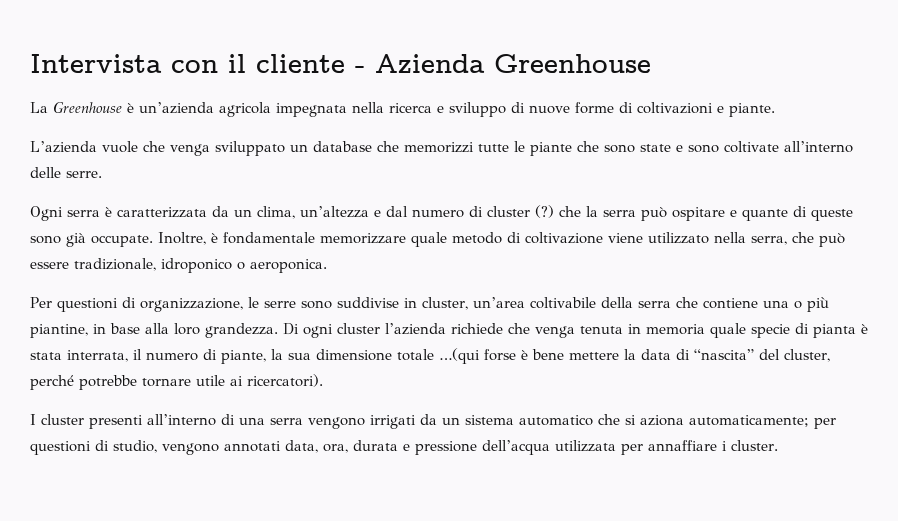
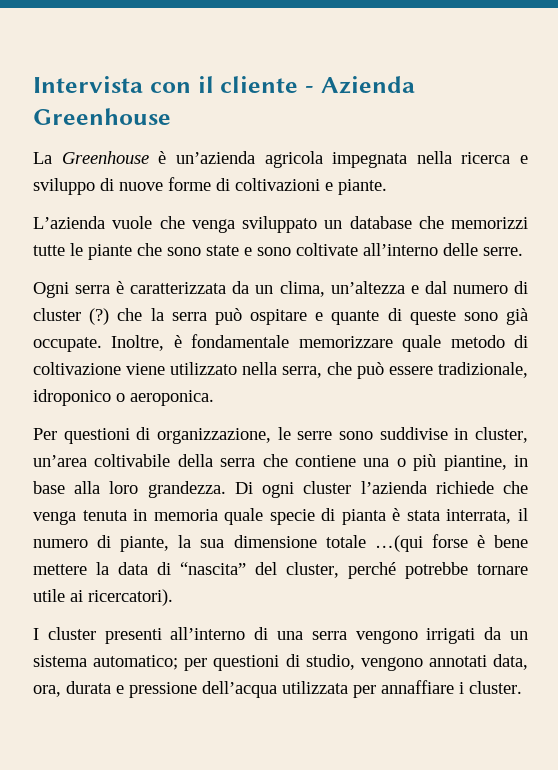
- I cluster presenti all’interno di una serra vengono irrigati da un sistema automatico che si aziona automaticamente; per questioni di studio, vengono annotati data, ora, durata e pressione dell’acqua utilizzata per annaffiare i cluster.
+ I cluster presenti all’interno di una serra vengono irrigati da un sistema automatico; per questioni di studio, vengono annotati data, ora, durata e pressione dell’acqua utilizzata per annaffiare i cluster.

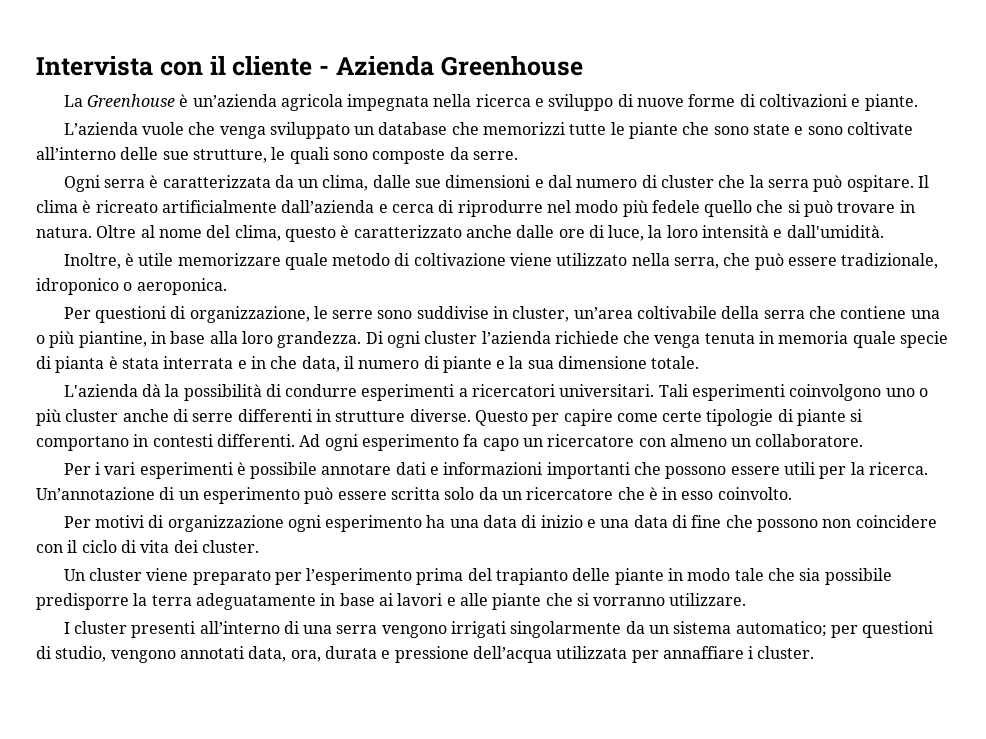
- L’azienda vuole che venga sviluppato un database che memorizzi tutte le piante che sono state e sono coltivate all’interno delle serre.
+ L’azienda vuole che venga sviluppato un database che memorizzi tutte le piante che sono state e sono coltivate all’interno delle sue strutture, le quali sono composte da serre.
- Ogni serra è caratterizzata da un clima, un’altezza e dal numero di cluster (?) che la serra può ospitare e quante di queste sono già occupate. Inoltre, è fondamentale memorizzare quale metodo di coltivazione viene utilizzato nella serra, che può essere tradizionale, idroponico o aeroponica.
+ Ogni serra è caratterizzata da un clima, dalle sue dimensioni e dal numero di cluster che la serra può ospitare. Il clima è ricreato artificialmente dall’azienda e cerca di riprodurre nel modo più fedele quello che si può trovare in natura. Oltre al nome del clima, questo è caratterizzato anche dalle ore di luce, la loro intensità e dall'umidità.
+ Inoltre, è utile memorizzare quale metodo di coltivazione viene utilizzato nella serra, che può essere tradizionale, idroponico o aeroponica.
- Di ogni cluster l’azienda richiede che venga tenuta in memoria quale specie di pianta è stata interrata, il numero di piante, la sua dimensione totale …(qui forse è bene mettere la data di “nascita” del cluster, perché potrebbe tornare utile ai ricercatori).
+ Di ogni cluster l’azienda richiede che venga tenuta in memoria quale specie di pianta è stata interrata e in che data, il numero di piante e la sua dimensione totale.
+ L'azienda dà la possibilità di condurre esperimenti a ricercatori universitari. Tali esperimenti coinvolgono uno o più cluster anche di serre differenti in strutture diverse. Questo per capire come certe tipologie di piante si comportano in contesti differenti. Ad ogni esperimento fa capo un ricercatore con almeno un collaboratore.
+ Per i vari esperimenti è possibile annotare dati e informazioni importanti che possono essere utili per la ricerca. Un’annotazione di un esperimento può essere scritta solo da un ricercatore che è in esso coinvolto.
+ Per motivi di organizzazione ogni esperimento ha una data di inizio e una data di fine che possono non coincidere con il ciclo di vita dei cluster.
+ Un cluster viene preparato per l’esperimento prima del trapianto delle piante in modo tale che sia possibile predisporre la terra adeguatamente in base ai lavori e alle piante che si vorranno utilizzare.
- I cluster presenti all’interno di una serra vengono irrigati da un sistema automatico; per questioni di studio, vengono annotati data, ora, durata e pressione dell’acqua utilizzata per annaffiare i cluster.
+ I cluster presenti all’interno di una serra vengono irrigati singolarmente da un sistema automatico; per questioni di studio, vengono annotati data, ora, durata e pressione dell’acqua utilizzata per annaffiare i cluster.

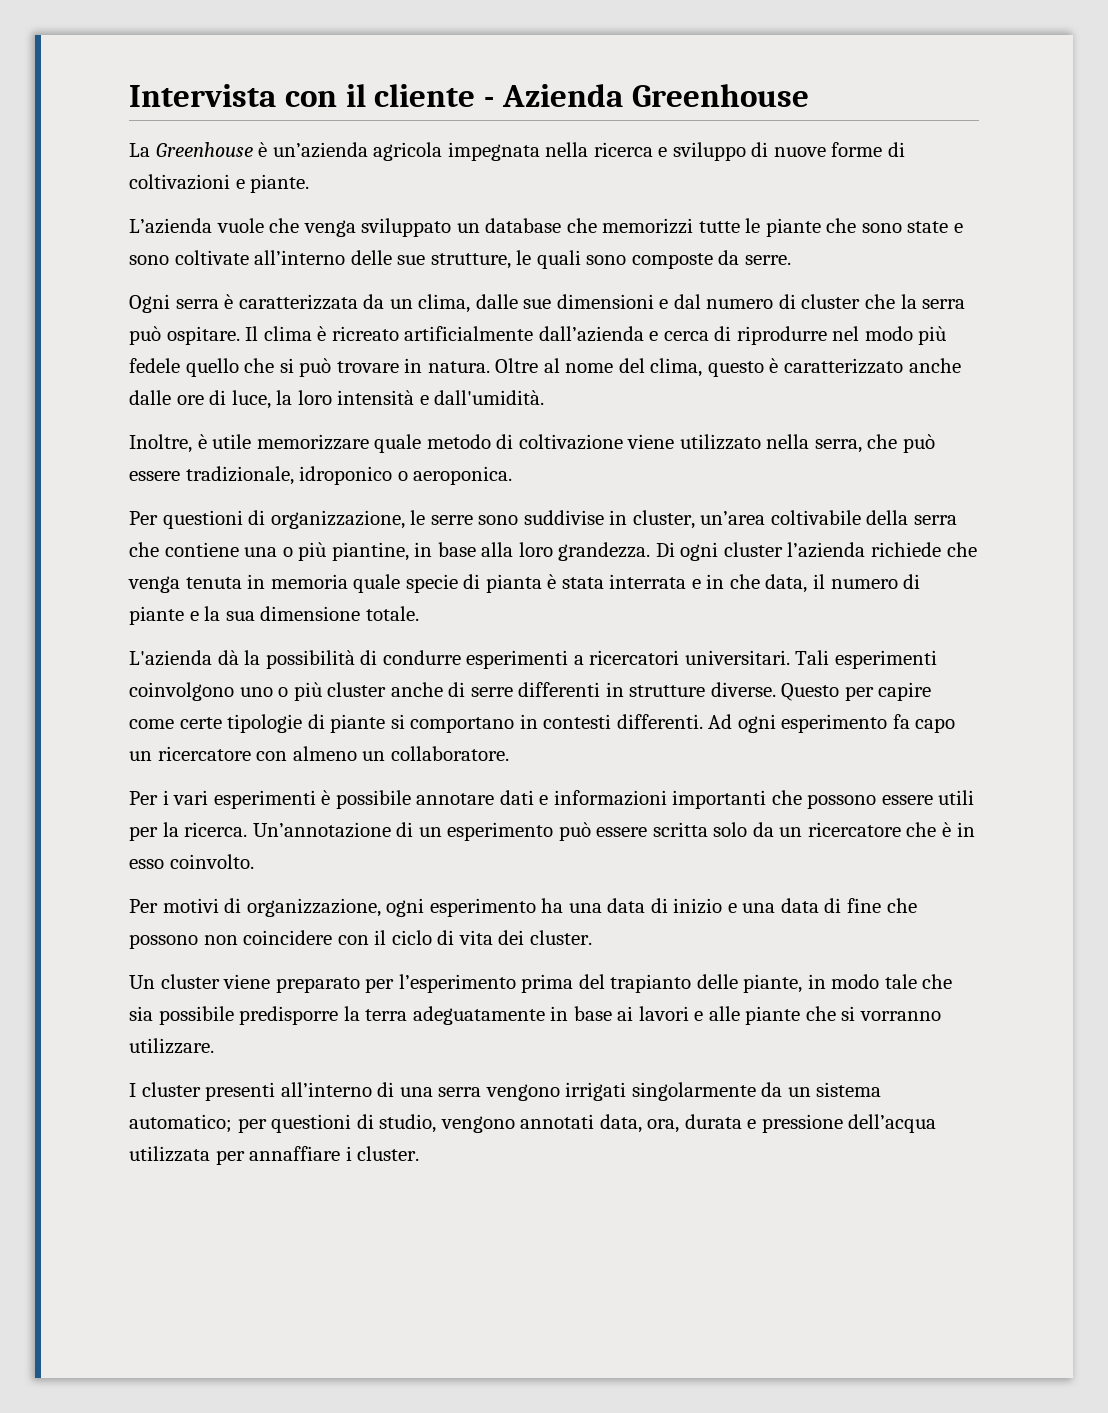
- Per motivi di organizzazione ogni esperimento ha una data di inizio e una data di fine che possono non coincidere con il ciclo di vita dei cluster.
+ Per motivi di organizzazione, ogni esperimento ha una data di inizio e una data di fine che possono non coincidere con il ciclo di vita dei cluster.
- Un cluster viene preparato per l’esperimento prima del trapianto delle piante in modo tale che sia possibile predisporre la terra adeguatamente in base ai lavori e alle piante che si vorranno utilizzare.
+ Un cluster viene preparato per l’esperimento prima del trapianto delle piante, in modo tale che sia possibile predisporre la terra adeguatamente in base ai lavori e alle piante che si vorranno utilizzare.

